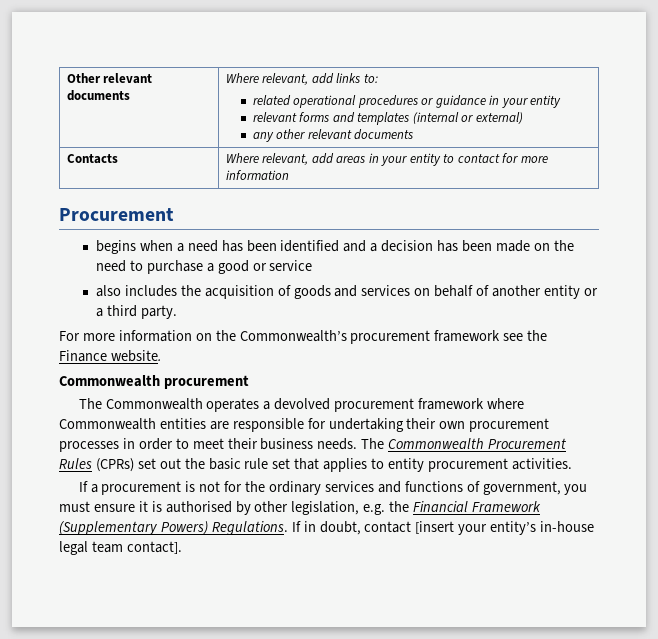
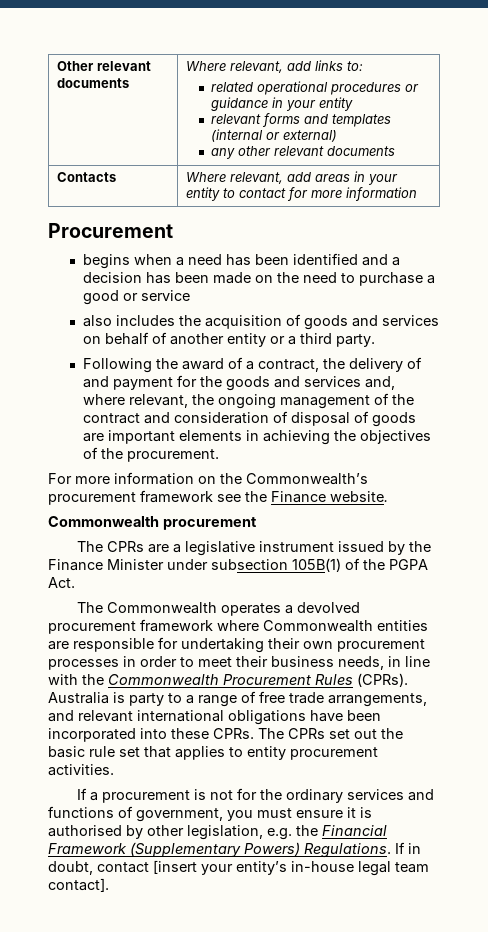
+ Following the award of a contract, the delivery of and payment for the goods and services and, where relevant, the ongoing management of the contract and consideration of disposal of goods are important elements in achieving the objectives of the procurement.
+ The CPRs are a legislative instrument issued by the Finance Minister under subsection 105B(1) of the PGPA Act.
- The Commonwealth operates a devolved procurement framework where Commonwealth entities are responsible for undertaking their own procurement processes in order to meet their business needs. The Commonwealth Procurement Rules (CPRs) set out the basic rule set that applies to entity procurement activities.
+ The Commonwealth operates a devolved procurement framework where Commonwealth entities are responsible for undertaking their own procurement processes in order to meet their business needs, in line with the Commonwealth Procurement Rules (CPRs). Australia is party to a range of free trade arrangements, and relevant international obligations have been incorporated into these CPRs. The CPRs set out the basic rule set that applies to entity procurement activities.

